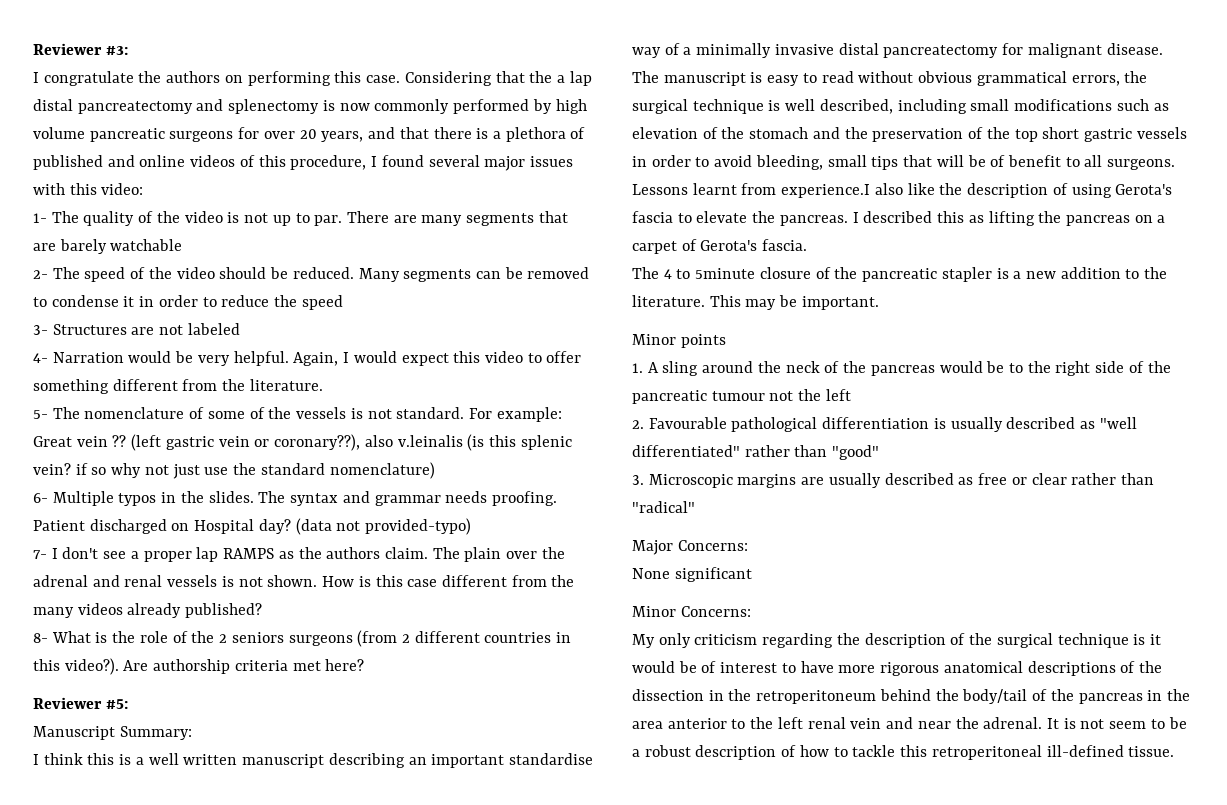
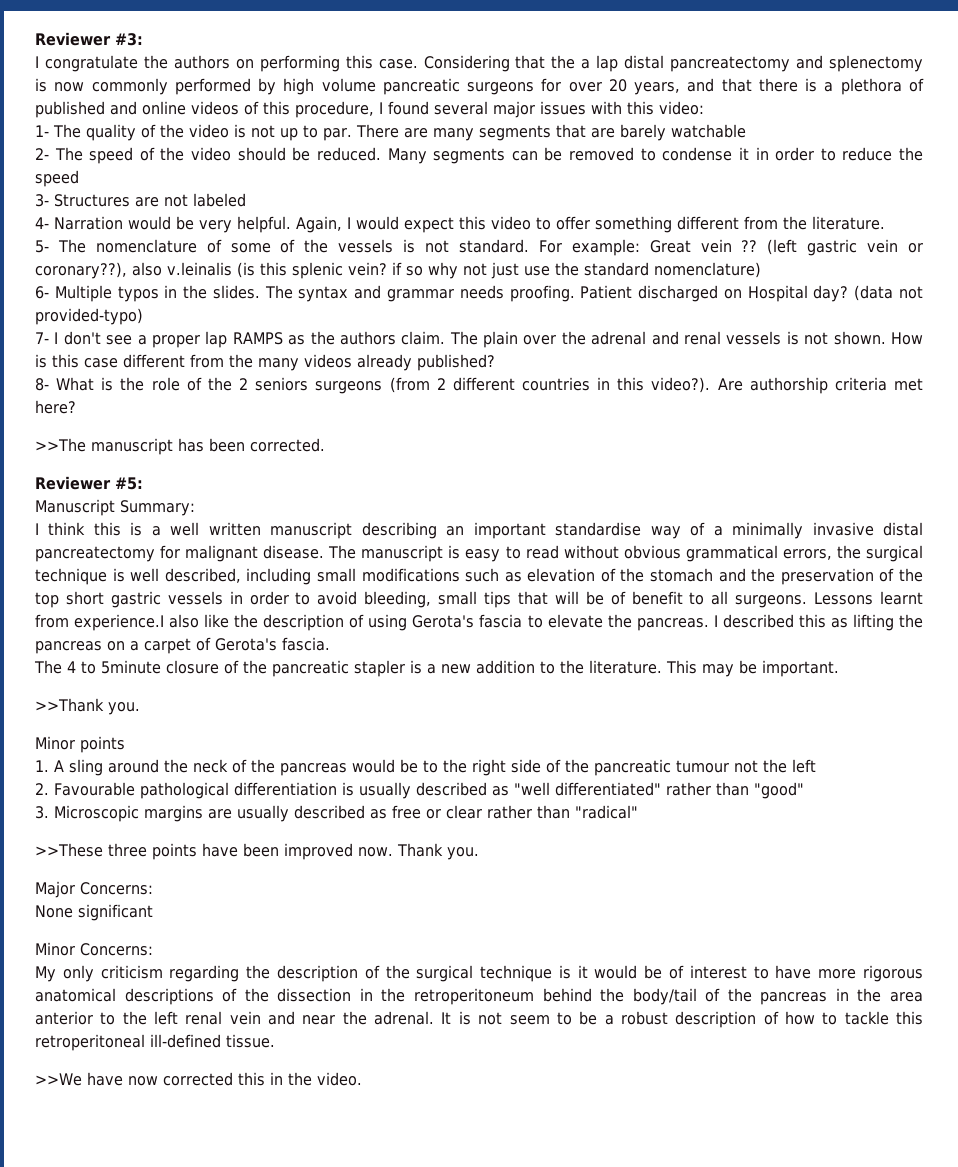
+ >>The manuscript has been corrected.
+ >>Thank you.
+ >>These three points have been improved now. Thank you.
+ >>We have now corrected this in the video.

